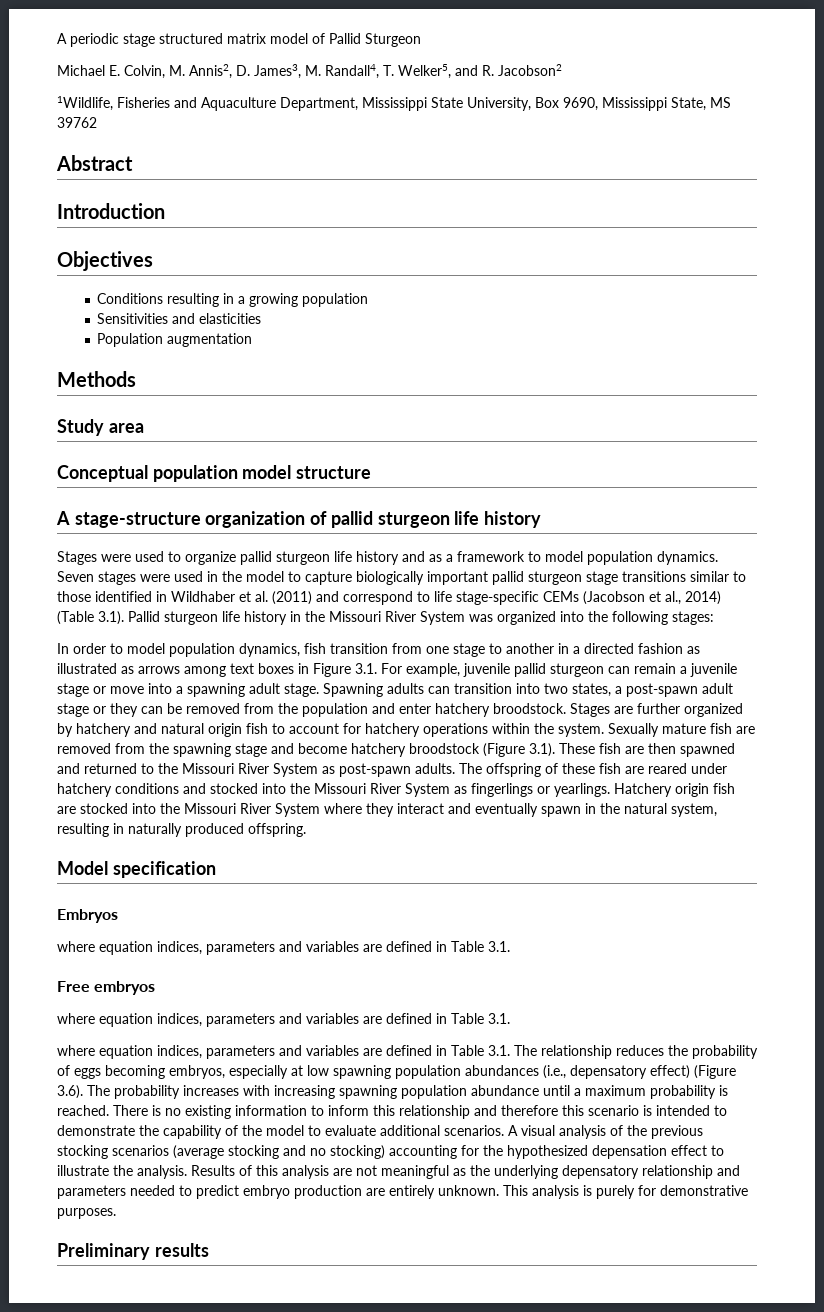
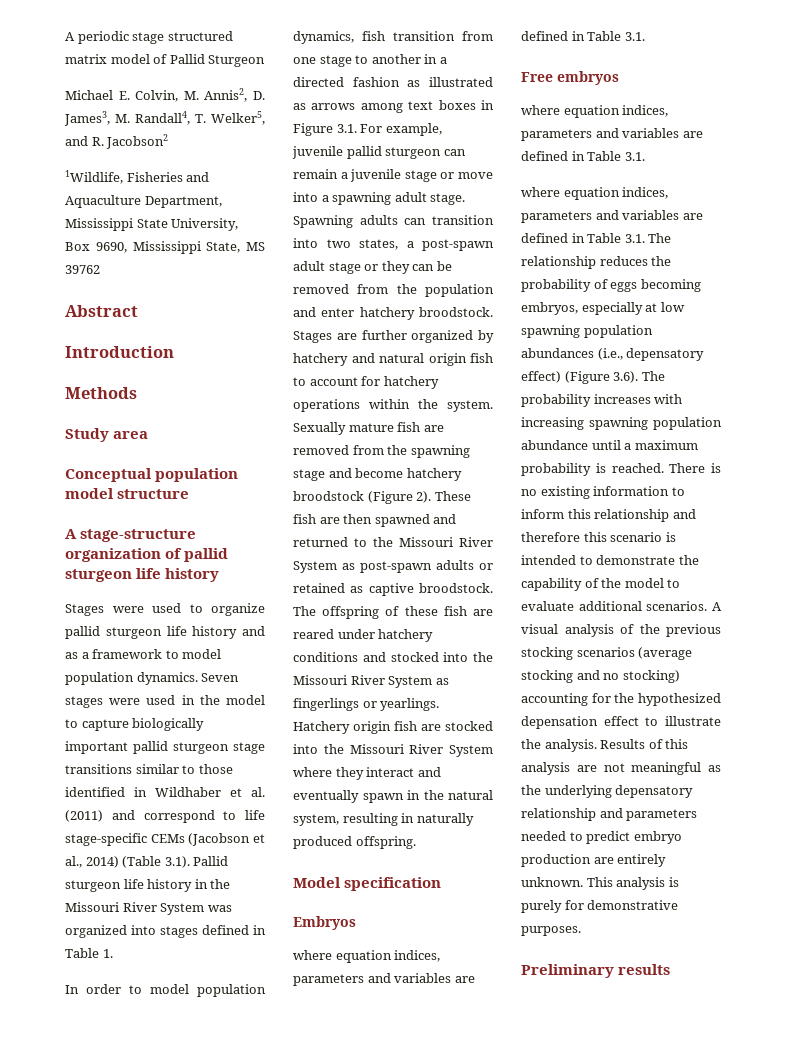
- Objectives
- Conditions resulting in a growing population
- Sensitivities and elasticities
- Population augmentation
- Seven stages were used in the model to capture biologically important pallid sturgeon stage transitions similar to those identified in Wildhaber et al. (2011) and correspond to life stage-specific CEMs (Jacobson et al., 2014) (Table 3.1). Pallid sturgeon life history in the Missouri River System was organized into the following stages:
+ Seven stages were used in the model to capture biologically important pallid sturgeon stage transitions similar to those identified in Wildhaber et al. (2011) and correspond to life stage-specific CEMs (Jacobson et al., 2014) (Table 3.1). Pallid sturgeon life history in the Missouri River System was organized into stages defined in Table 1.
- Sexually mature fish are removed from the spawning stage and become hatchery broodstock (Figure 3.1). These fish are then spawned and returned to the Missouri River System as post-spawn adults.
+ Sexually mature fish are removed from the spawning stage and become hatchery broodstock (Figure 2). These fish are then spawned and returned to the Missouri River System as post-spawn adults or retained as captive broodstock.

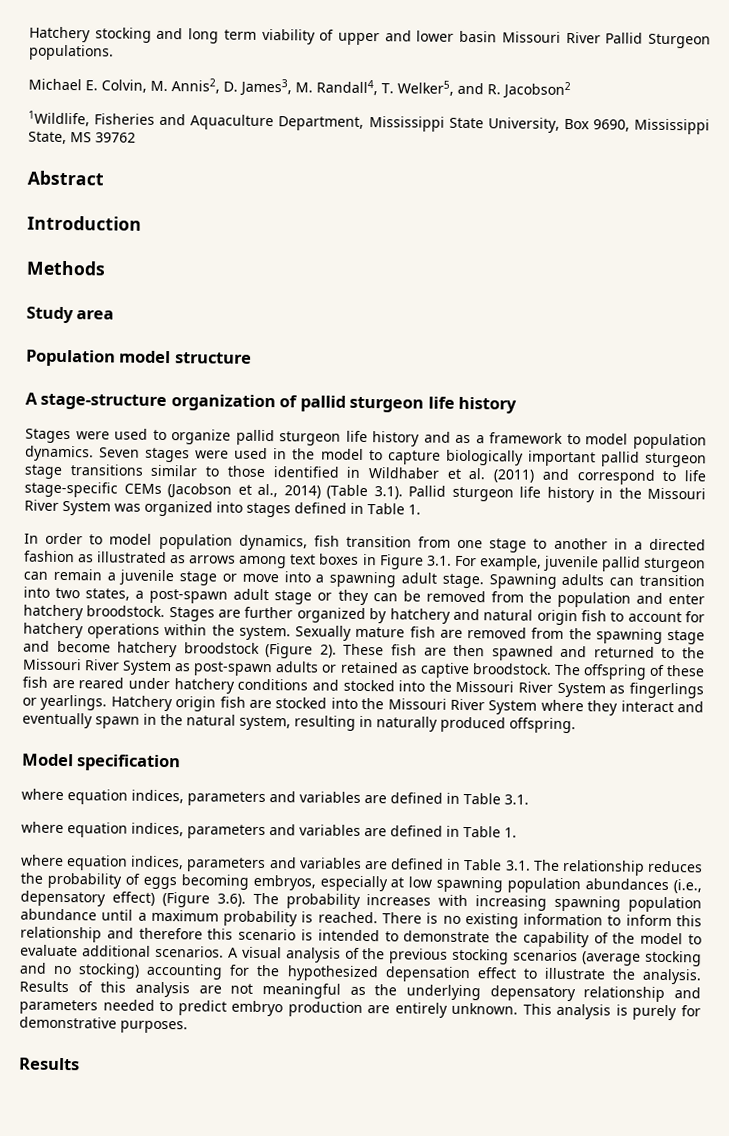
- A periodic stage structured matrix model of Pallid Sturgeon
+ Hatchery stocking and long term viability of upper and lower basin Missouri River Pallid Sturgeon populations.
- Conceptual population model structure
+ Population model structure
- Embryos
- Free embryos
- where equation indices, parameters and variables are defined in Table 3.1.
+ where equation indices, parameters and variables are defined in Table 1.
  This analysis is purely for demonstrative purposes.
- Preliminary results
+ Results

